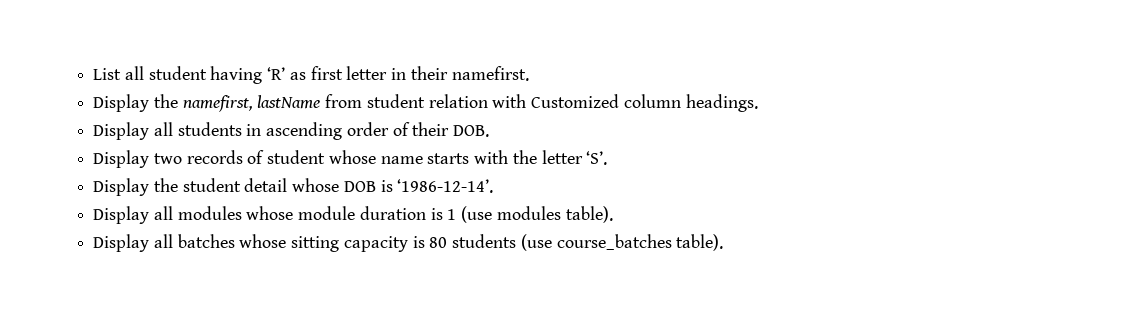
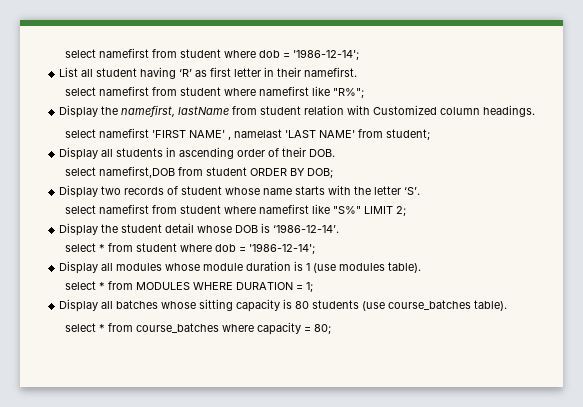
+ select namefirst from student where dob = '1986-12-14';
+ select namefirst from student where namefirst like "R%";
+ select namefirst 'FIRST NAME' , namelast 'LAST NAME' from student;
+ select namefirst,DOB from student ORDER BY DOB;
+ select namefirst from student where namefirst like "S%" LIMIT 2;
+ select * from student where dob = '1986-12-14';
+ select * from MODULES WHERE DURATION = 1;
+ select * from course_batches where capacity = 80;

